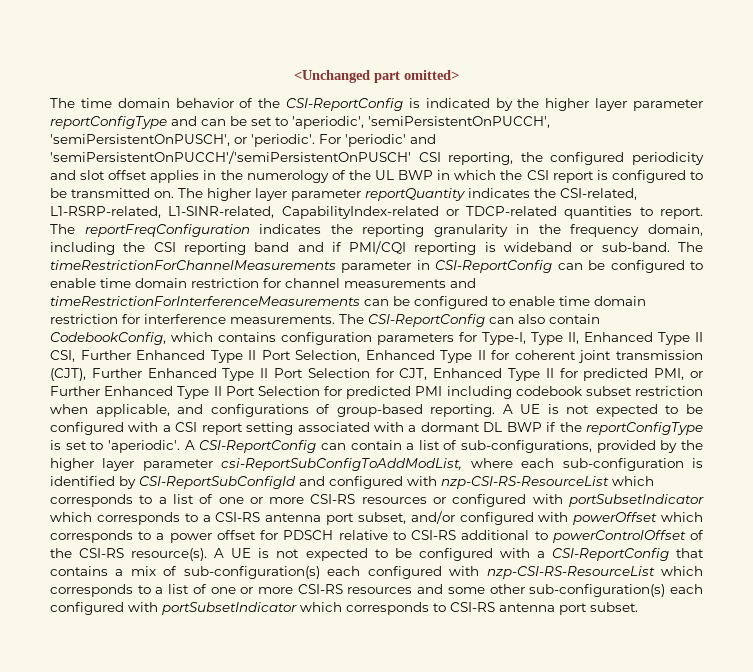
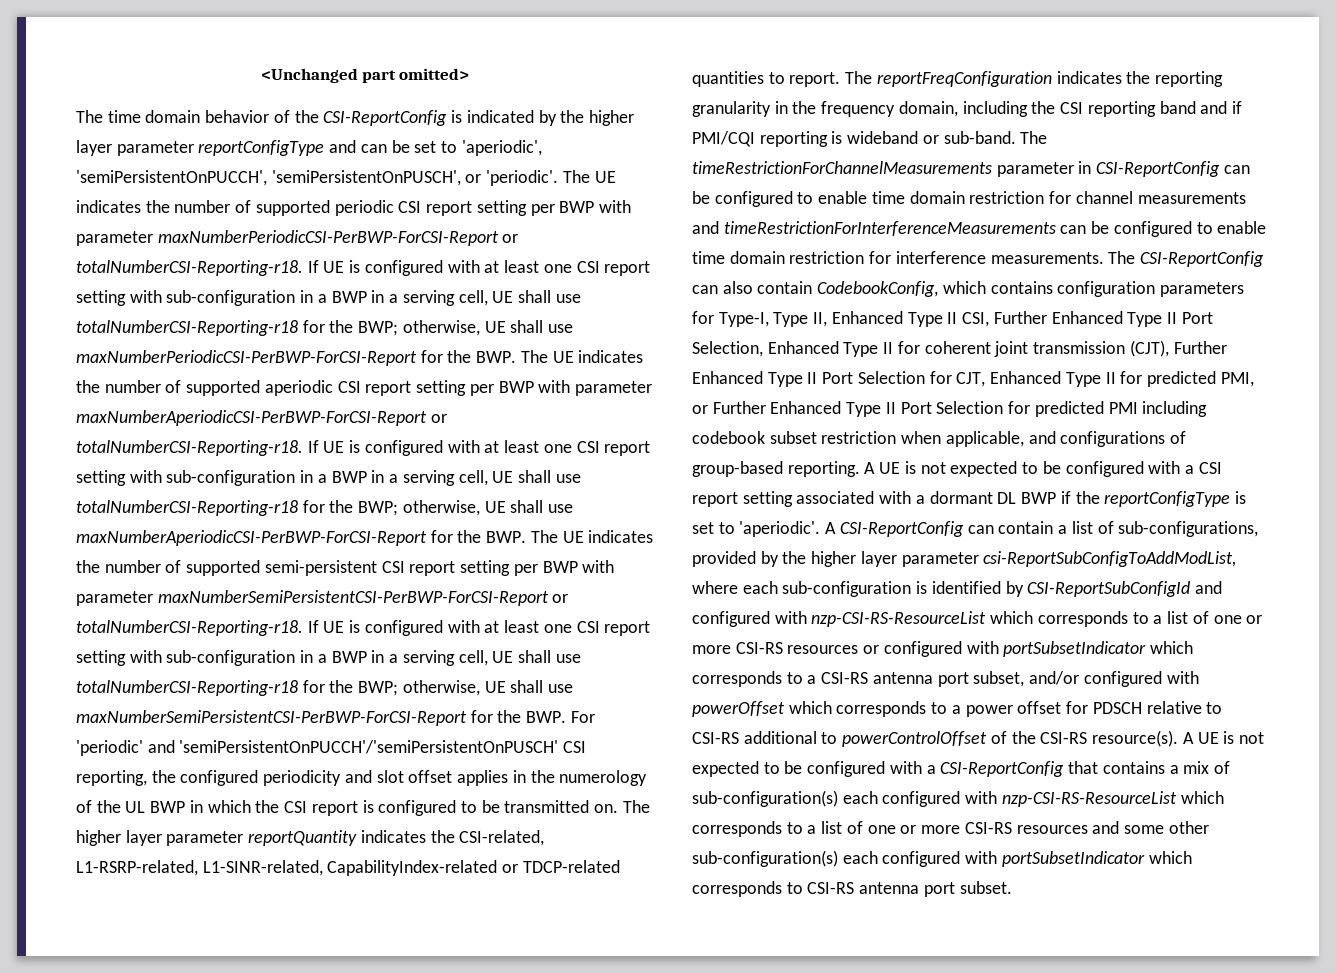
- For 'periodic' and 'semiPersistentOnPUCCH'/'semiPersistentOnPUSCH' CSI reporting, the configured periodicity and slot offset applies in the numerology of the UL BWP in which the CSI report is configured to be transmitted on.
+ The UE indicates the number of supported periodic CSI report setting per BWP with parameter maxNumberPeriodicCSI-PerBWP-ForCSI-Report or totalNumberCSI-Reporting-r18. If UE is configured with at least one CSI report setting with sub-configuration in a BWP in a serving cell, UE shall use totalNumberCSI-Reporting-r18 for the BWP; otherwise, UE shall use maxNumberPeriodicCSI-PerBWP-ForCSI-Report for the BWP. The UE indicates the number of supported aperiodic CSI report setting per BWP with parameter maxNumberAperiodicCSI-PerBWP-ForCSI-Report or totalNumberCSI-Reporting-r18. If UE is configured with at least one CSI report setting with sub-configuration in a BWP in a serving cell, UE shall use totalNumberCSI-Reporting-r18 for the BWP; otherwise, UE shall use maxNumberAperiodicCSI-PerBWP-ForCSI-Report for the BWP. The UE indicates the number of supported semi-persistent CSI report setting per BWP with parameter maxNumberSemiPersistentCSI-PerBWP-ForCSI-Report or totalNumberCSI-Reporting-r18. If UE is configured with at least one CSI report setting with sub-configuration in a BWP in a serving cell, UE shall use totalNumberCSI-Reporting-r18 for the BWP; otherwise, UE shall use maxNumberSemiPersistentCSI-PerBWP-ForCSI-Report for the BWP. For 'periodic' and 'semiPersistentOnPUCCH'/'semiPersistentOnPUSCH' CSI reporting, the configured periodicity and slot offset applies in the numerology of the UL BWP in which the CSI report is configured to be transmitted on.

